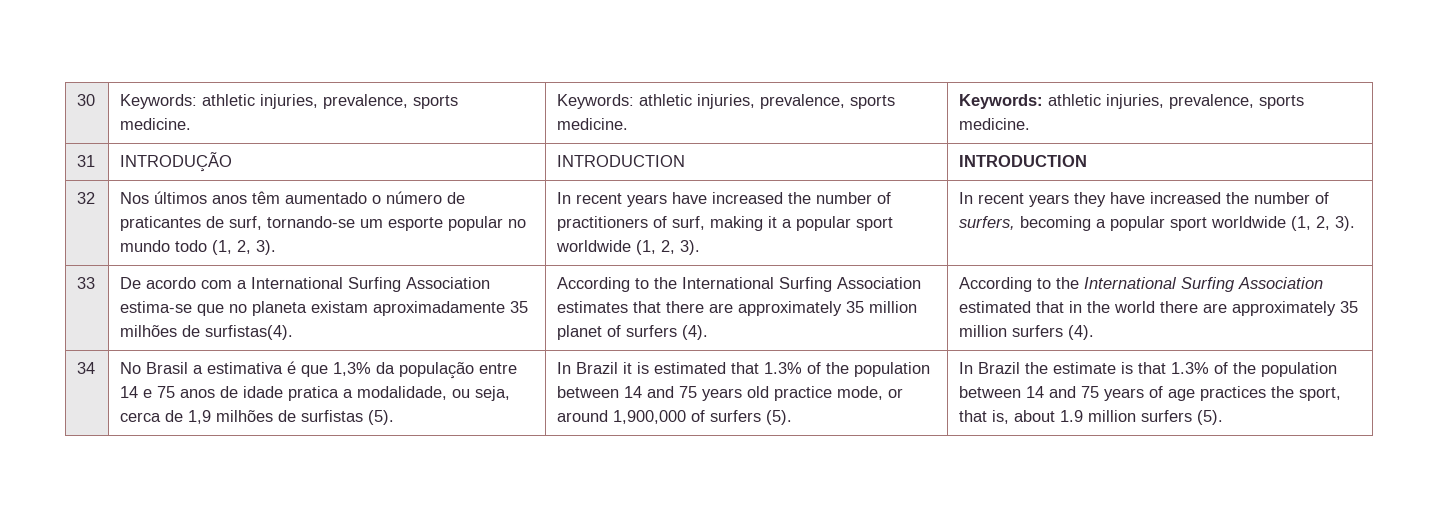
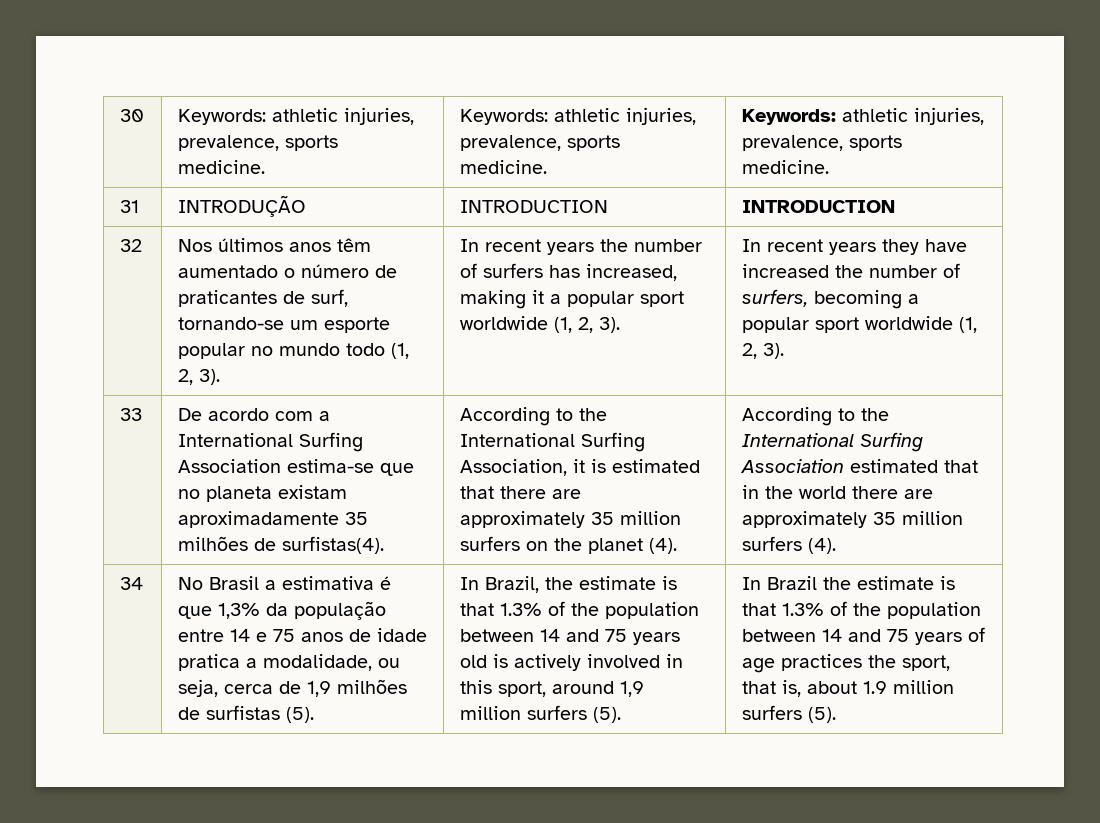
- In recent years have increased the number of practitioners of surf, making it a popular sport worldwide (1, 2, 3).
+ In recent years the number of surfers has increased, making it a popular sport worldwide (1, 2, 3).
- According to the International Surfing Association estimates that there are approximately 35 million planet of surfers (4).
+ According to the International Surfing Association, it is estimated that there are approximately 35 million surfers on the planet (4).
- In Brazil it is estimated that 1.3% of the population between 14 and 75 years old practice mode, or around 1,900,000 of surfers (5).
+ In Brazil, the estimate is that 1.3% of the population between 14 and 75 years old is actively involved in this sport, around 1,9 million surfers (5).

